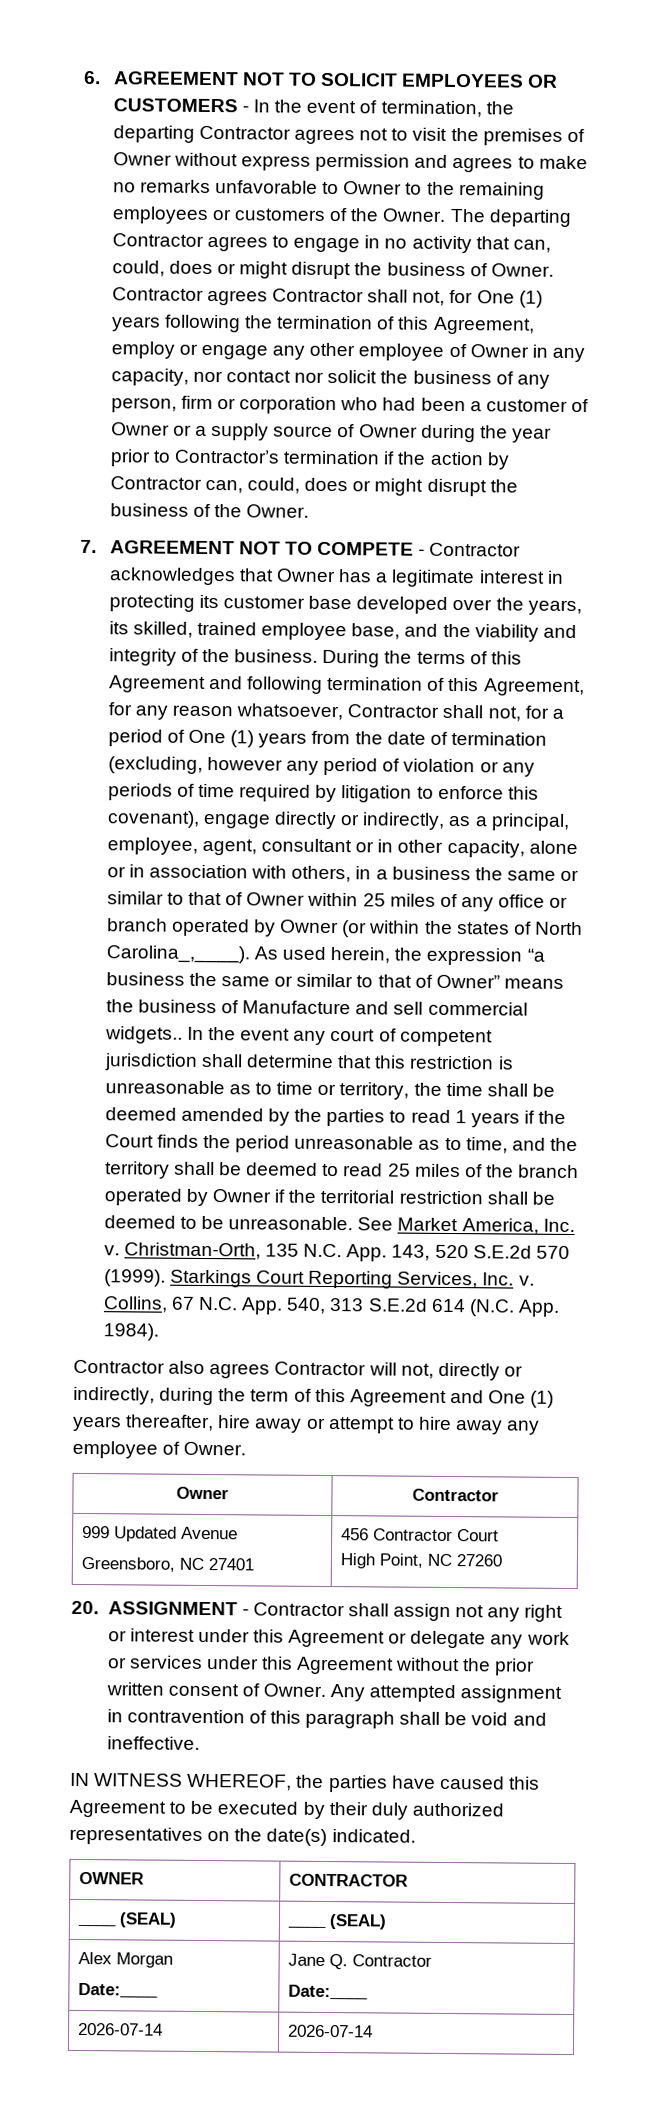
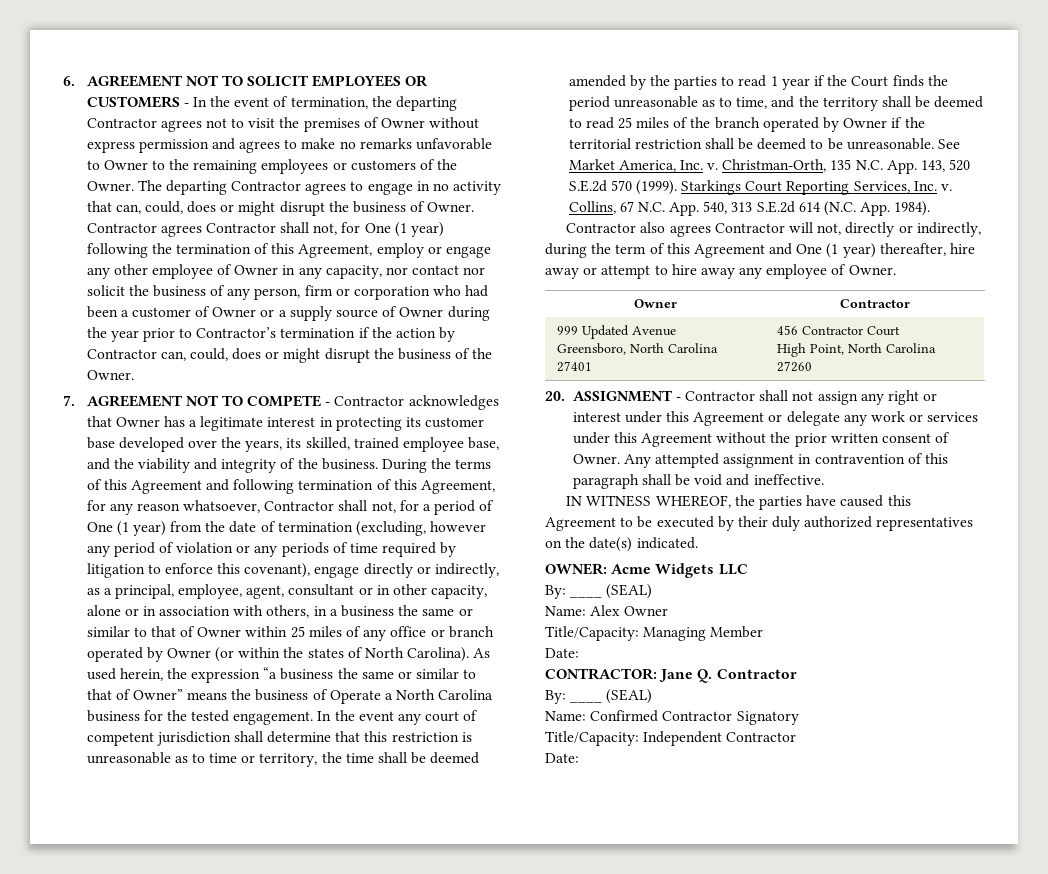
- Contractor agrees Contractor shall not, for One (1) years following the termination of this Agreement, employ or engage any other employee of Owner in any capacity, nor contact nor solicit the business of any person, firm or corporation who had been a customer of Owner or a supply source of Owner during the year prior to Contractor’s termination if the action by Contractor can, could, does or might disrupt the business of the Owner.
+ Contractor agrees Contractor shall not, for One (1 year) following the termination of this Agreement, employ or engage any other employee of Owner in any capacity, nor contact nor solicit the business of any person, firm or corporation who had been a customer of Owner or a supply source of Owner during the year prior to Contractor’s termination if the action by Contractor can, could, does or might disrupt the business of the Owner.
- During the terms of this Agreement and following termination of this Agreement, for any reason whatsoever, Contractor shall not, for a period of One (1) years from the date of termination (excluding, however any period of violation or any periods of time required by litigation to enforce this covenant), engage directly or indirectly, as a principal, employee, agent, consultant or in other capacity, alone or in association with others, in a business the same or similar to that of Owner within 25 miles of any office or branch operated by Owner (or within the states of North Carolina_,____).
+ During the terms of this Agreement and following termination of this Agreement, for any reason whatsoever, Contractor shall not, for a period of One (1 year) from the date of termination (excluding, however any period of violation or any periods of time required by litigation to enforce this covenant), engage directly or indirectly, as a principal, employee, agent, consultant or in other capacity, alone or in association with others, in a business the same or similar to that of Owner within 25 miles of any office or branch operated by Owner (or within the states of North Carolina).
- As used herein, the expression “a business the same or similar to that of Owner” means the business of Manufacture and sell commercial widgets..
+ As used herein, the expression “a business the same or similar to that of Owner” means the business of Operate a North Carolina business for the tested engagement.
- In the event any court of competent jurisdiction shall determine that this restriction is unreasonable as to time or territory, the time shall be deemed amended by the parties to read 1 years if the Court finds the period unreasonable as to time, and the territory shall be deemed to read 25 miles of the branch operated by Owner if the territorial restriction shall be deemed to be unreasonable.
+ In the event any court of competent jurisdiction shall determine that this restriction is unreasonable as to time or territory, the time shall be deemed amended by the parties to read 1 year if the Court finds the period unreasonable as to time, and the territory shall be deemed to read 25 miles of the branch operated by Owner if the territorial restriction shall be deemed to be unreasonable.
- Contractor also agrees Contractor will not, directly or indirectly, during the term of this Agreement and One (1) years thereafter, hire away or attempt to hire away any employee of Owner.
+ Contractor also agrees Contractor will not, directly or indirectly, during the term of this Agreement and One (1 year) thereafter, hire away or attempt to hire away any employee of Owner.
  999 Updated Avenue
- Greensboro, NC 27401 | 456 Contractor Court
- High Point, NC 27260
+ Greensboro, North Carolina 27401 | 456 Contractor Court
+ High Point, North Carolina 27260
- 20. ASSIGNMENT - Contractor shall assign not any right or interest under this Agreement or delegate any work or services under this Agreement without the prior written consent of Owner.
+ 20. ASSIGNMENT - Contractor shall not assign any right or interest under this Agreement or delegate any work or services under this Agreement without the prior written consent of Owner.
- OWNER | CONTRACTOR
- ____ (SEAL) | ____ (SEAL)
- Alex Morgan
- Date:____ | Jane Q. Contractor
- Date:____
- 2026-07-14 | 2026-07-14
+ OWNER: Acme Widgets LLC
+ By: ____ (SEAL)
+ Name: Alex Owner
+ Title/Capacity: Managing Member
+ Date:
+ CONTRACTOR: Jane Q. Contractor
+ By: ____ (SEAL)
+ Name: Confirmed Contractor Signatory
+ Title/Capacity: Independent Contractor
+ Date:

